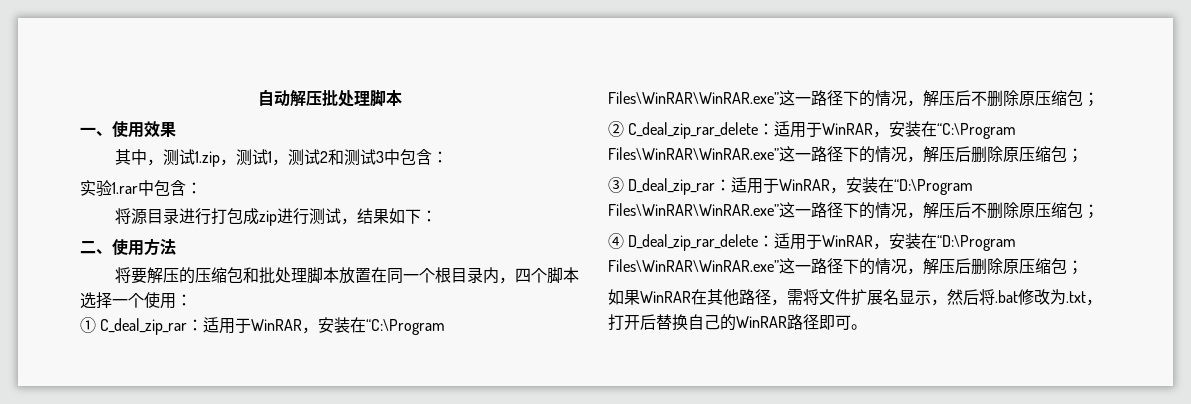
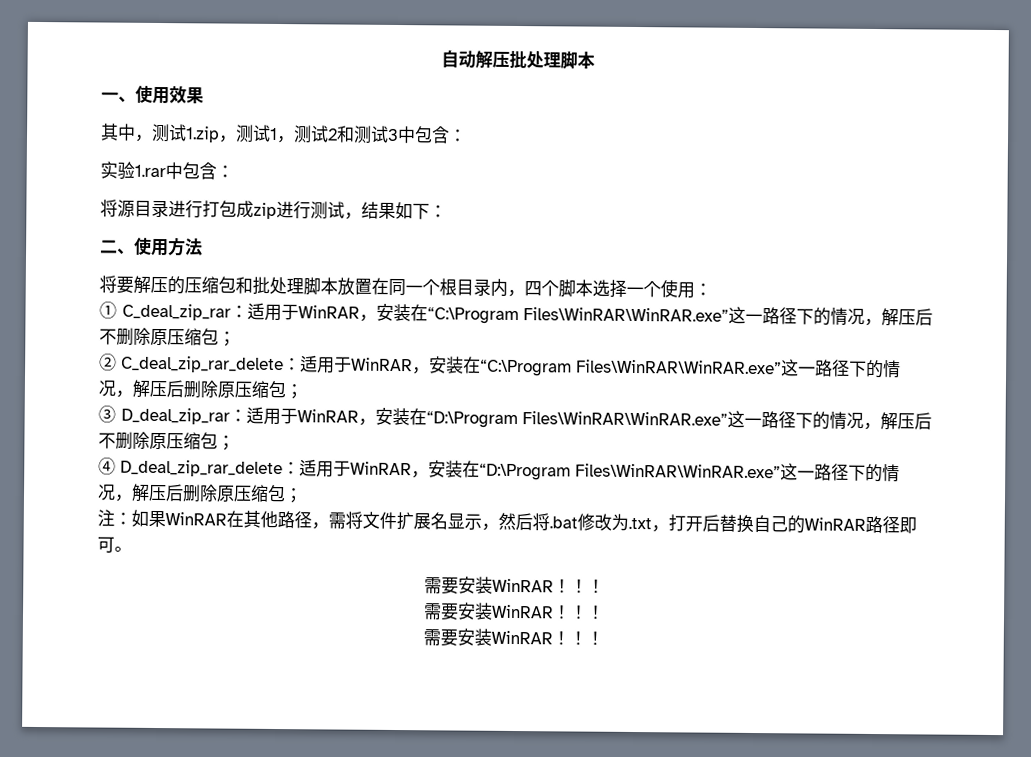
- 如果WinRAR在其他路径，需将文件扩展名显示，然后将.bat修改为.txt，打开后替换自己的WinRAR路径即可。
+ 注：如果WinRAR在其他路径，需将文件扩展名显示，然后将.bat修改为.txt，打开后替换自己的WinRAR路径即可。
+ 需要安装WinRAR！！！
+ 需要安装WinRAR！！！
+ 需要安装WinRAR！！！

